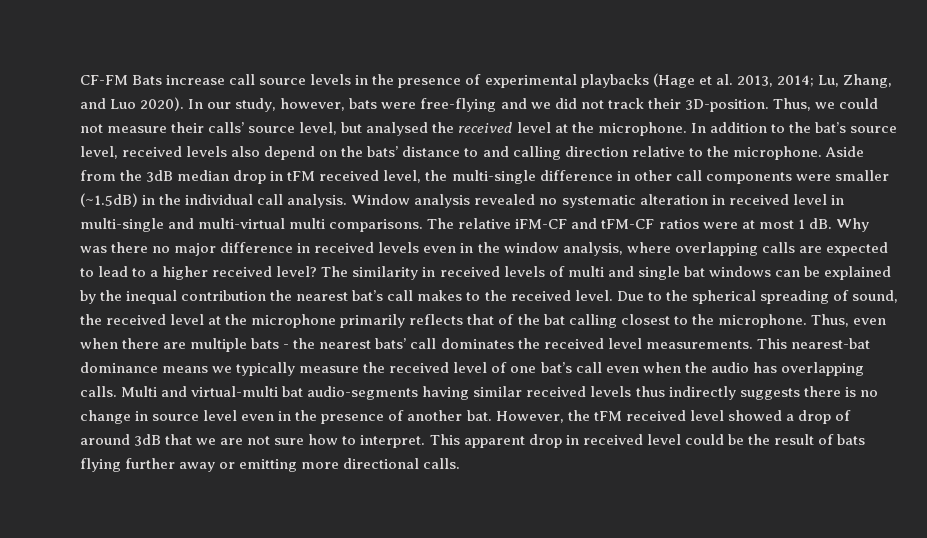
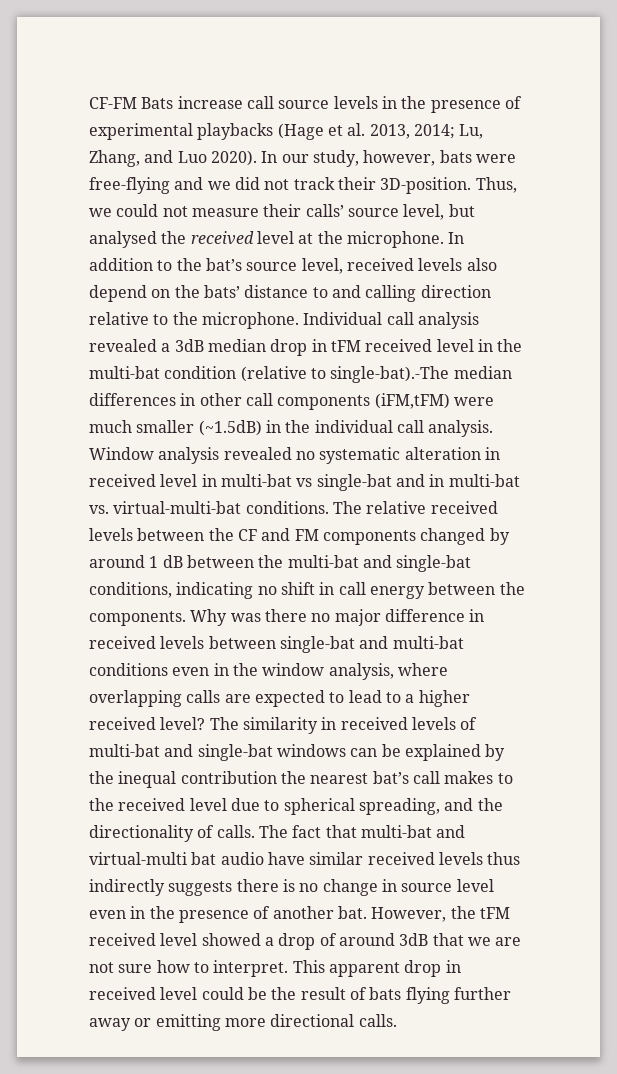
- Aside from the 3dB median drop in tFM received level, the multi-single difference in other call components were smaller (~1.5dB) in the individual call analysis.
+ Individual call analysis revealed a 3dB median drop in tFM received level in the multi-bat condition (relative to single-bat).-The median differences in other call components (iFM,tFM) were much smaller (~1.5dB) in the individual call analysis.
- Window analysis revealed no systematic alteration in received level in multi-single and multi-virtual multi comparisons. The relative iFM-CF and tFM-CF ratios were at most 1 dB.
+ Window analysis revealed no systematic alteration in received level in multi-bat vs single-bat and in multi-bat vs. virtual-multi-bat conditions. The relative received levels between the CF and FM components changed by around 1 dB between the multi-bat and single-bat conditions, indicating no shift in call energy between the components.
- Why was there no major difference in received levels even in the window analysis, where overlapping calls are expected to lead to a higher received level?
+ Why was there no major difference in received levels between single-bat and multi-bat conditions even in the window analysis, where overlapping calls are expected to lead to a higher received level?
- The similarity in received levels of multi and single bat windows can be explained by the inequal contribution the nearest bat’s call makes to the received level. Due to the spherical spreading of sound, the received level at the microphone primarily reflects that of the bat calling closest to the microphone. Thus, even when there are multiple bats - the nearest bats’ call dominates the received level measurements. This nearest-bat dominance means we typically measure the received level of one bat’s call even when the audio has overlapping calls. Multi and virtual-multi bat audio-segments having similar received levels thus indirectly suggests there is no change in source level even in the presence of another bat.
+ The similarity in received levels of multi-bat and single-bat windows can be explained by the inequal contribution the nearest bat’s call makes to the received level due to spherical spreading, and the directionality of calls. The fact that multi-bat and virtual-multi bat audio have similar received levels thus indirectly suggests there is no change in source level even in the presence of another bat.

